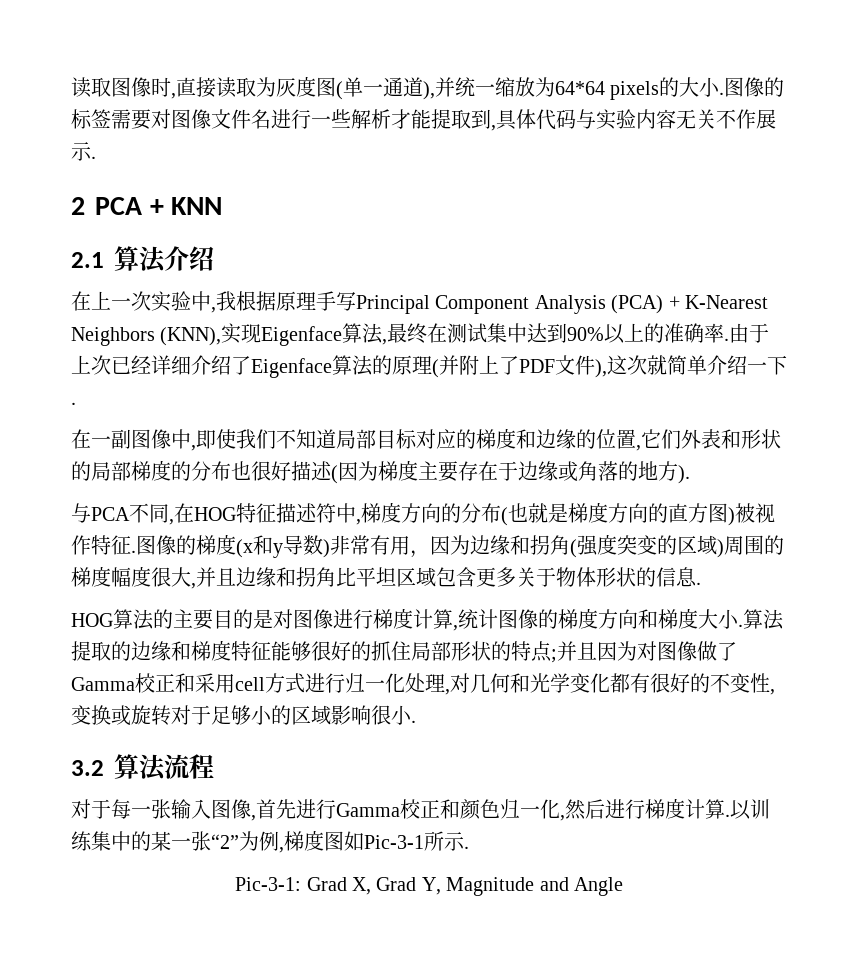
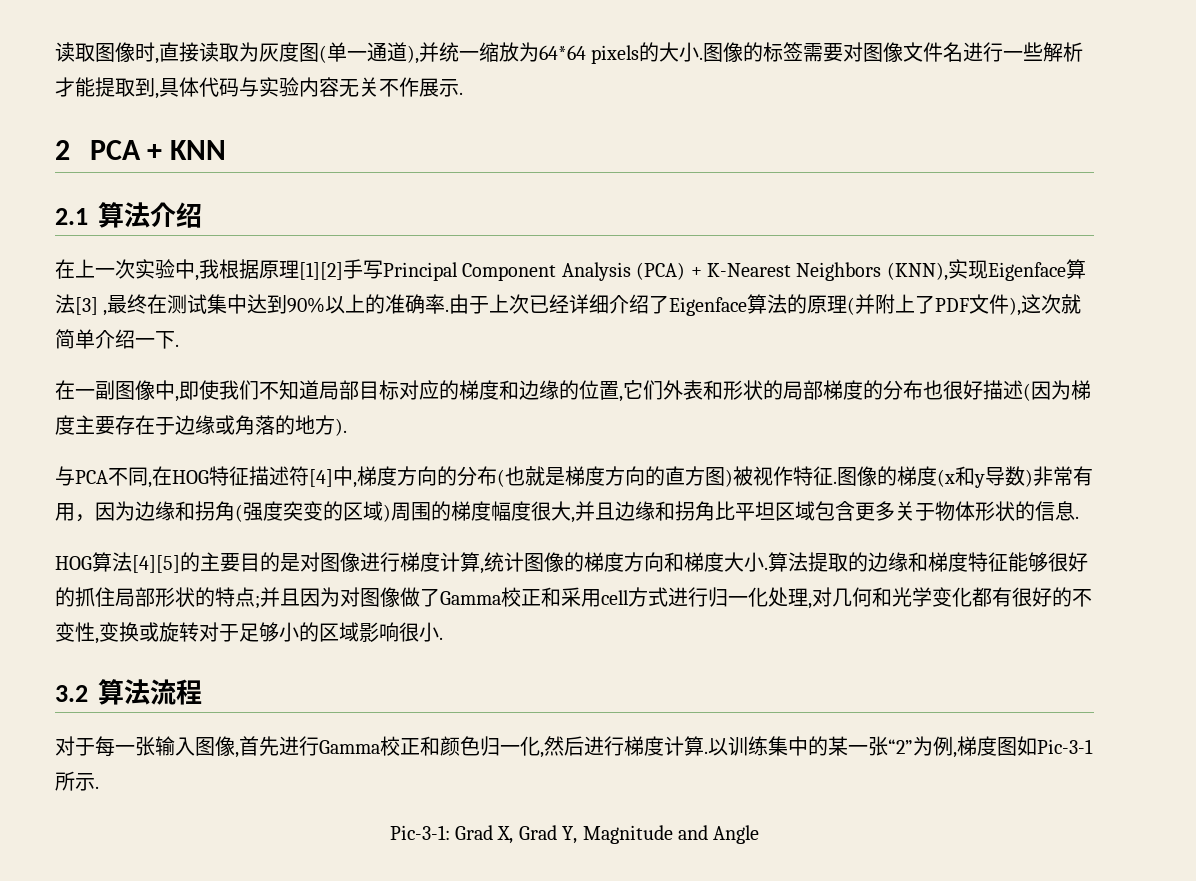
- 在上一次实验中,我根据原理手写Principal Component Analysis (PCA) + K-Nearest Neighbors (KNN),实现Eigenface算法,最终在测试集中达到90%以上的准确率.
+ 在上一次实验中,我根据原理[1][2]手写Principal Component Analysis (PCA) + K-Nearest Neighbors (KNN),实现Eigenface算法[3] ,最终在测试集中达到90%以上的准确率.
- 与PCA不同,在HOG特征描述符中,梯度方向的分布(也就是梯度方向的直方图)被视作特征.
+ 与PCA不同,在HOG特征描述符[4]中,梯度方向的分布(也就是梯度方向的直方图)被视作特征.
- HOG算法的主要目的是对图像进行梯度计算,统计图像的梯度方向和梯度大小.
+ HOG算法[4][5]的主要目的是对图像进行梯度计算,统计图像的梯度方向和梯度大小.

